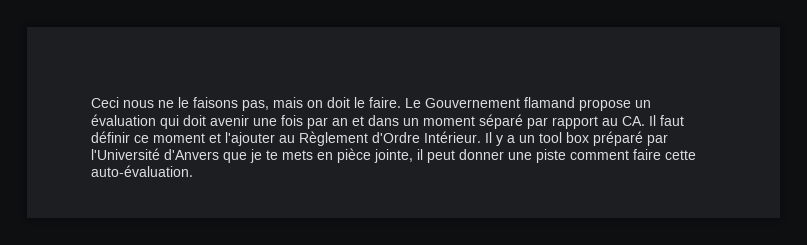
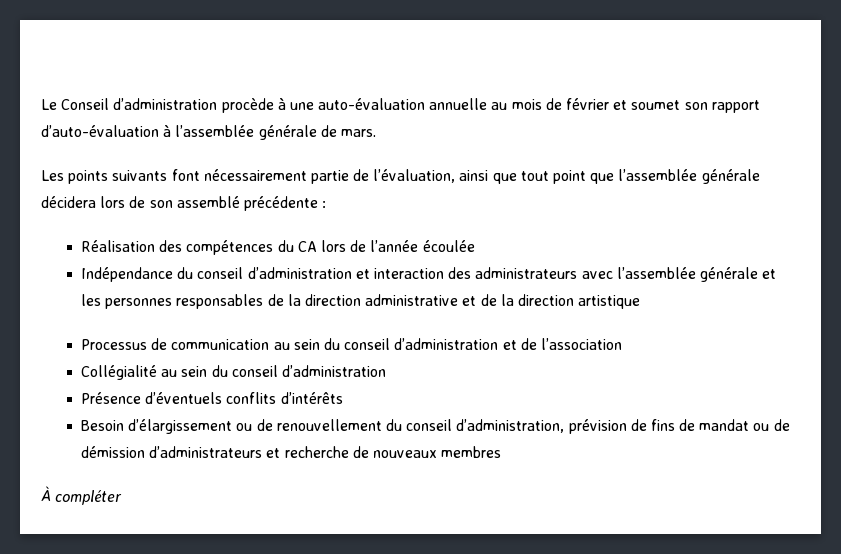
- Ceci nous ne le faisons pas, mais on doit le faire. Le Gouvernement flamand propose un évaluation qui doit avenir une fois par an et dans un moment séparé par rapport au CA. Il faut définir ce moment et l'ajouter au Règlement d'Ordre Intérieur. Il y a un tool box préparé par l'Université d'Anvers que je te mets en pièce jointe, il peut donner une piste comment faire cette auto-évaluation.
+ Le Conseil d’administration procède à une auto-évaluation annuelle au mois de février et soumet son rapport d’auto-évaluation à l’assemblée générale de mars.
+ Les points suivants font nécessairement partie de l’évaluation, ainsi que tout point que l’assemblée générale décidera lors de son assemblé précédente :
+ Réalisation des compétences du CA lors de l’année écoulée
+ Indépendance du conseil d’administration et interaction des administrateurs avec l’assemblée générale et les personnes responsables de la direction administrative et de la direction artistique
+ Processus de communication au sein du conseil d’administration et de l’association
+ Collégialité au sein du conseil d’administration
+ Présence d’éventuels conflits d’intérêts
+ Besoin d’élargissement ou de renouvellement du conseil d’administration, prévision de fins de mandat ou de démission d’administrateurs et recherche de nouveaux membres
+ À compléter

